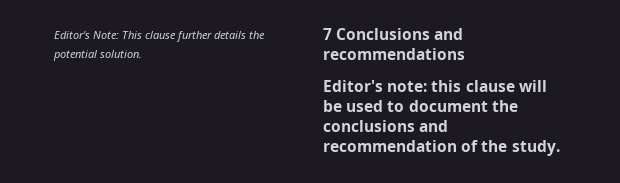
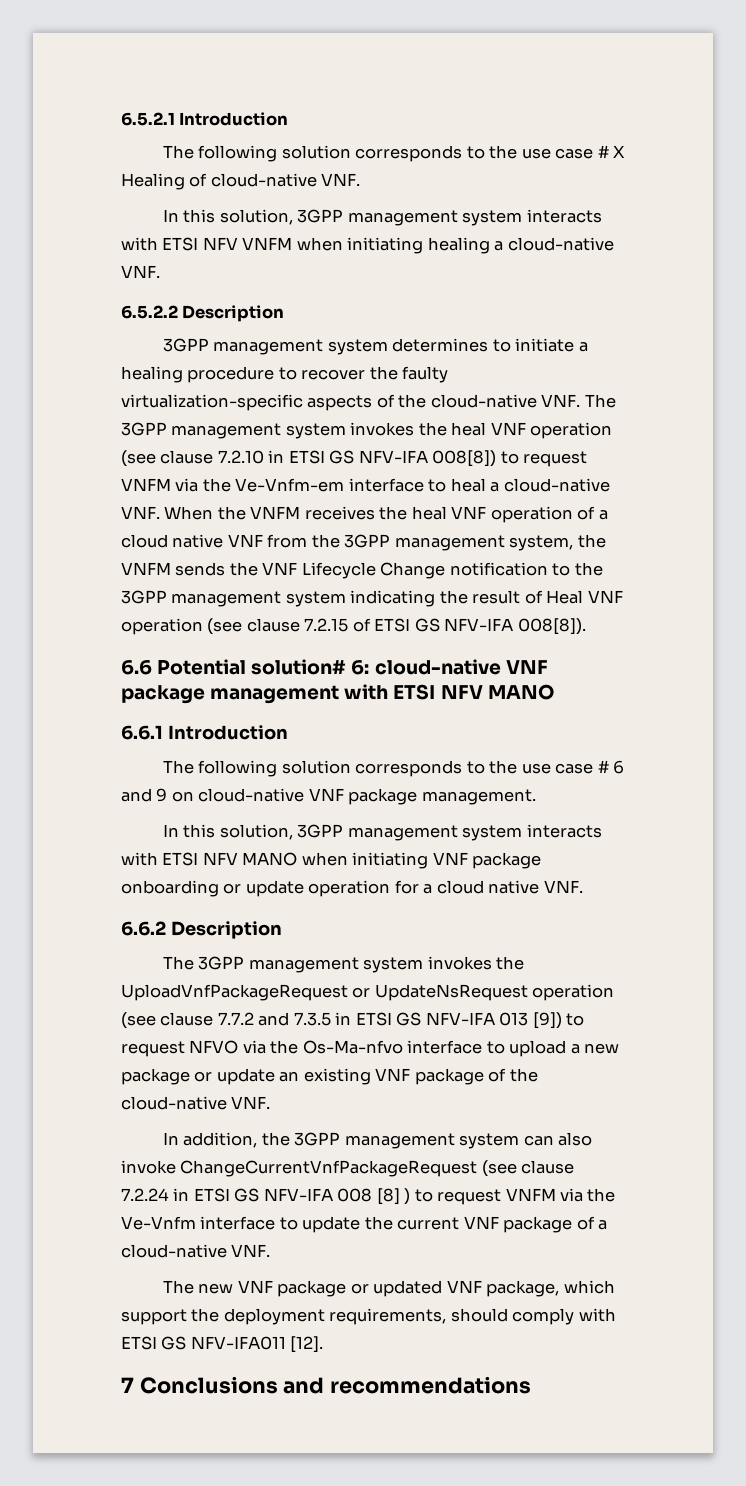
- Editor's Note: This clause further details the potential solution.
+ 6.5.2.1 Introduction
+ The following solution corresponds to the use case # X Healing of cloud-native VNF.
+ In this solution, 3GPP management system interacts with ETSI NFV VNFM when initiating healing a cloud-native VNF.
+ 6.5.2.2 Description
+ 3GPP management system determines to initiate a healing procedure to recover the faulty virtualization-specific aspects of the cloud-native VNF. The 3GPP management system invokes the heal VNF operation (see clause 7.2.10 in ETSI GS NFV-IFA 008[8]) to request VNFM via the Ve-Vnfm-em interface to heal a cloud-native VNF. When the VNFM receives the heal VNF operation of a cloud native VNF from the 3GPP management system, the VNFM sends the VNF Lifecycle Change notification to the 3GPP management system indicating the result of Heal VNF operation (see clause 7.2.15 of ETSI GS NFV-IFA 008[8]).
+ 6.6 Potential solution# 6: cloud-native VNF package management with ETSI NFV MANO
+ 6.6.1 Introduction
+ The following solution corresponds to the use case # 6 and 9 on cloud-native VNF package management.
+ In this solution, 3GPP management system interacts with ETSI NFV MANO when initiating VNF package onboarding or update operation for a cloud native VNF.
+ 6.6.2 Description
+ The 3GPP management system invokes the UploadVnfPackageRequest or UpdateNsRequest operation (see clause 7.7.2 and 7.3.5 in ETSI GS NFV-IFA 013 [9]) to request NFVO via the Os-Ma-nfvo interface to upload a new package or update an existing VNF package of the cloud-native VNF.
+ In addition, the 3GPP management system can also invoke ChangeCurrentVnfPackageRequest (see clause 7.2.24 in ETSI GS NFV-IFA 008 [8] ) to request VNFM via the Ve-Vnfm interface to update the current VNF package of a cloud-native VNF.
+ The new VNF package or updated VNF package, which support the deployment requirements, should comply with ETSI GS NFV-IFA011 [12].
  7 Conclusions and recommendations
- Editor's note: this clause will be used to document the conclusions and recommendation of the study.

